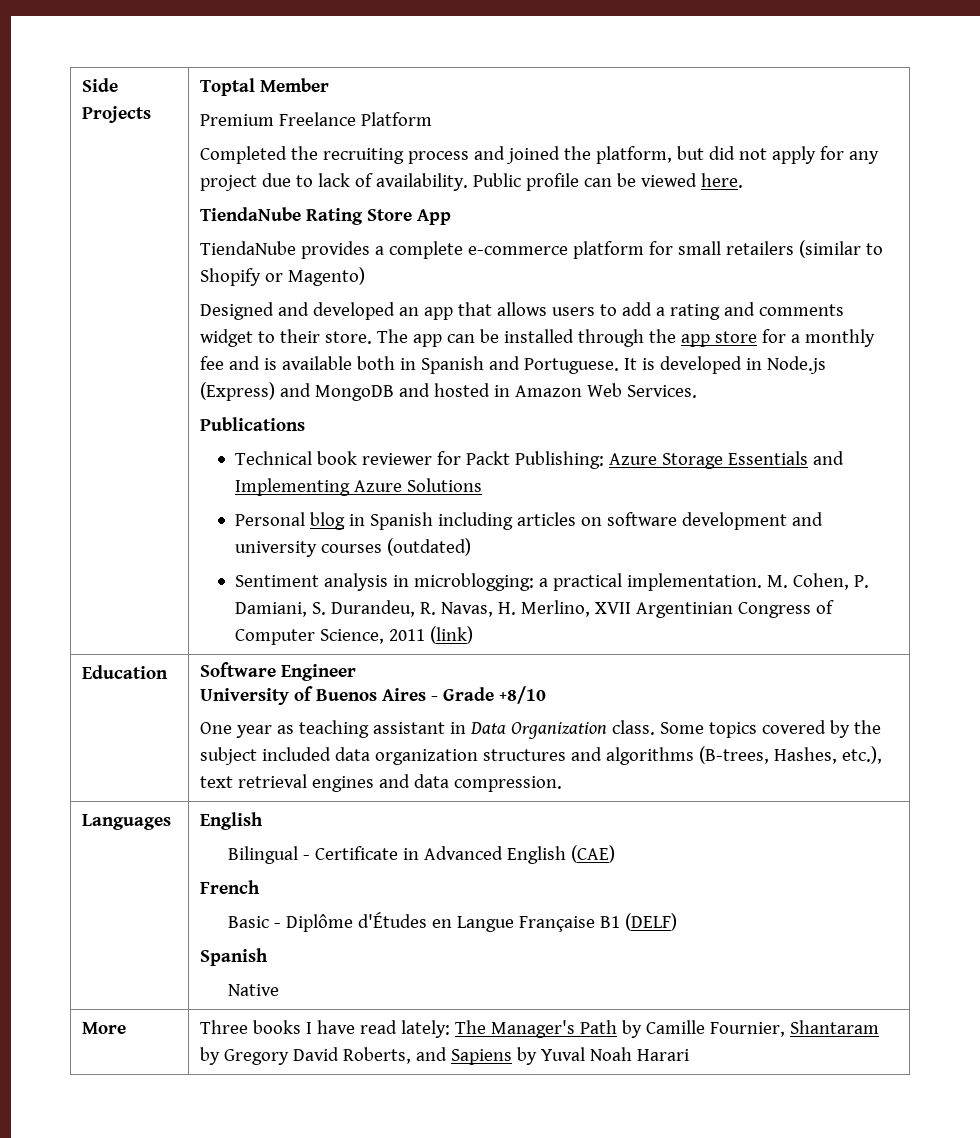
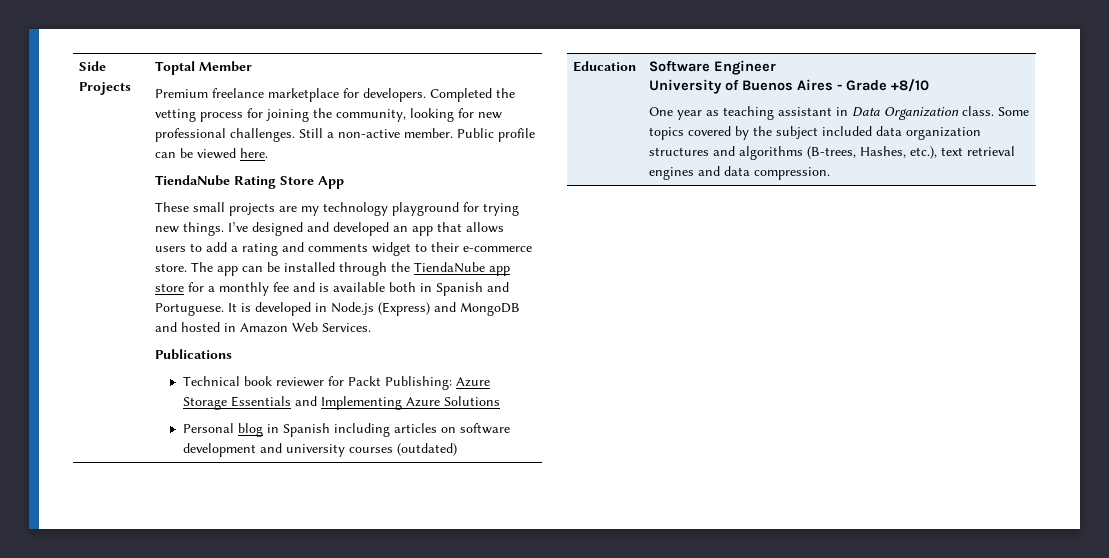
- Premium Freelance Platform
- Completed the recruiting process and joined the platform, but did not apply for any project due to lack of availability.
+ Premium freelance marketplace for developers. Completed the vetting process for joining the community, looking for new professional challenges. Still a non-active member.
- TiendaNube provides a complete e-commerce platform for small retailers (similar to Shopify or Magento)
- Designed and developed an app that allows users to add a rating and comments widget to their store.
+ These small projects are my technology playground for trying new things. I’ve designed and developed an app that allows users to add a rating and comments widget to their e-commerce store.
- The app can be installed through the app store for a monthly fee and is available both in Spanish and Portuguese.
+ The app can be installed through the TiendaNube app store for a monthly fee and is available both in Spanish and Portuguese.
- Sentiment analysis in microblogging: a practical implementation. M. Cohen, P. Damiani, S. Durandeu, R. Navas, H. Merlino, XVII Argentinian Congress of Computer Science, 2011 (link)
- Languages | English
- Bilingual - Certificate in Advanced English (CAE)
- French
- Basic - Diplôme d'Études en Langue Française B1 (DELF)
- Spanish
- Native
- More | Three books I have read lately: The Manager's Path by Camille Fournier, Shantaram by Gregory David Roberts, and Sapiens by Yuval Noah Harari

